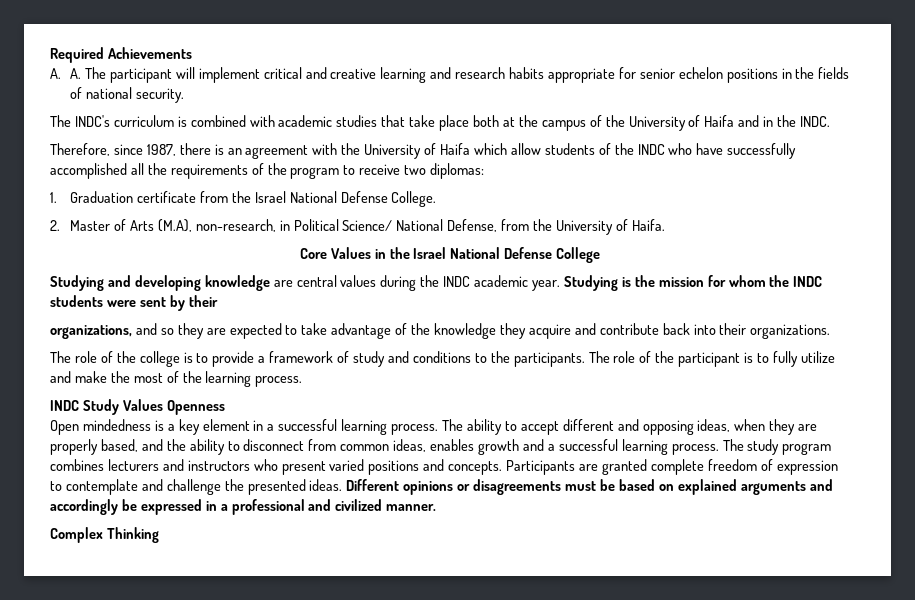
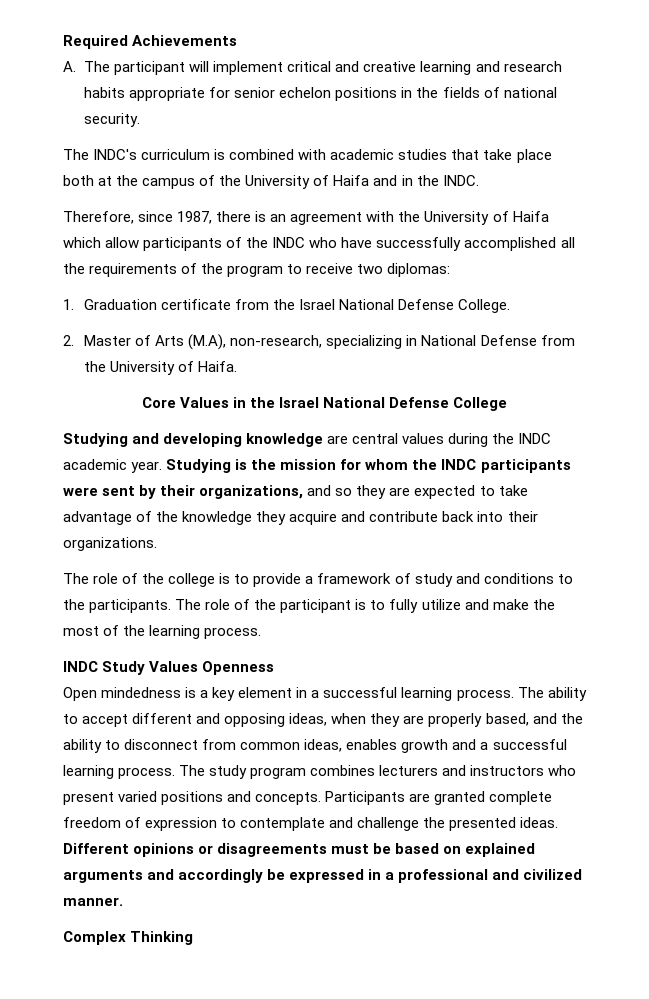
- A. A. The participant will implement critical and creative learning and research habits appropriate for senior echelon positions in the fields of national security.
+ A. The participant will implement critical and creative learning and research habits appropriate for senior echelon positions in the fields of national security.
- Therefore, since 1987, there is an agreement with the University of Haifa which allow students of the INDC who have successfully accomplished all the requirements of the program to receive two diplomas:
+ Therefore, since 1987, there is an agreement with the University of Haifa which allow participants of the INDC who have successfully accomplished all the requirements of the program to receive two diplomas:
- 2. Master of Arts (M.A), non-research, in Political Science/ National Defense, from the University of Haifa.
+ 2. Master of Arts (M.A), non-research, specializing in National Defense from the University of Haifa.
- Studying is the mission for whom the INDC students were sent by their
- organizations, and so they are expected to take advantage of the knowledge they acquire and contribute back into their organizations.
+ Studying is the mission for whom the INDC participants were sent by their organizations, and so they are expected to take advantage of the knowledge they acquire and contribute back into their organizations.

